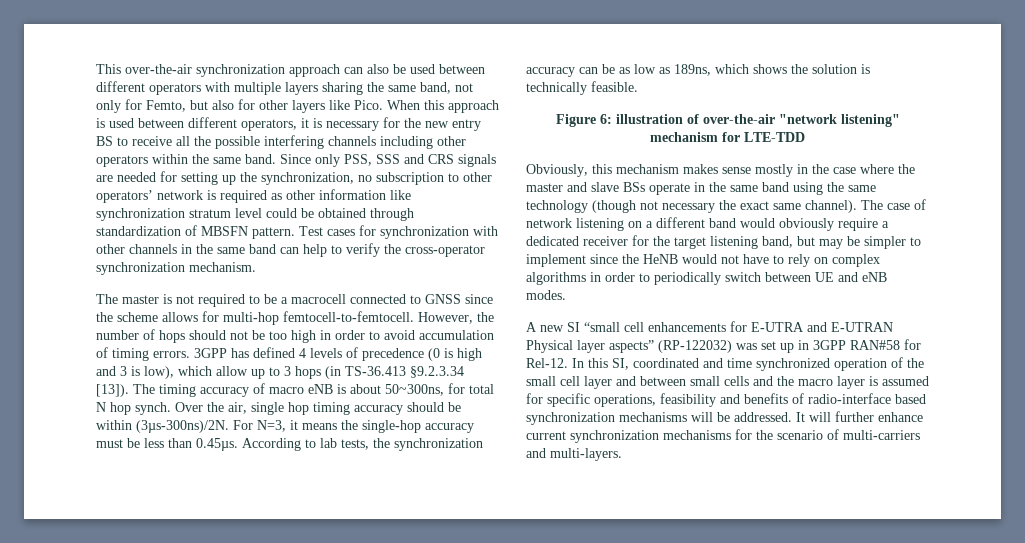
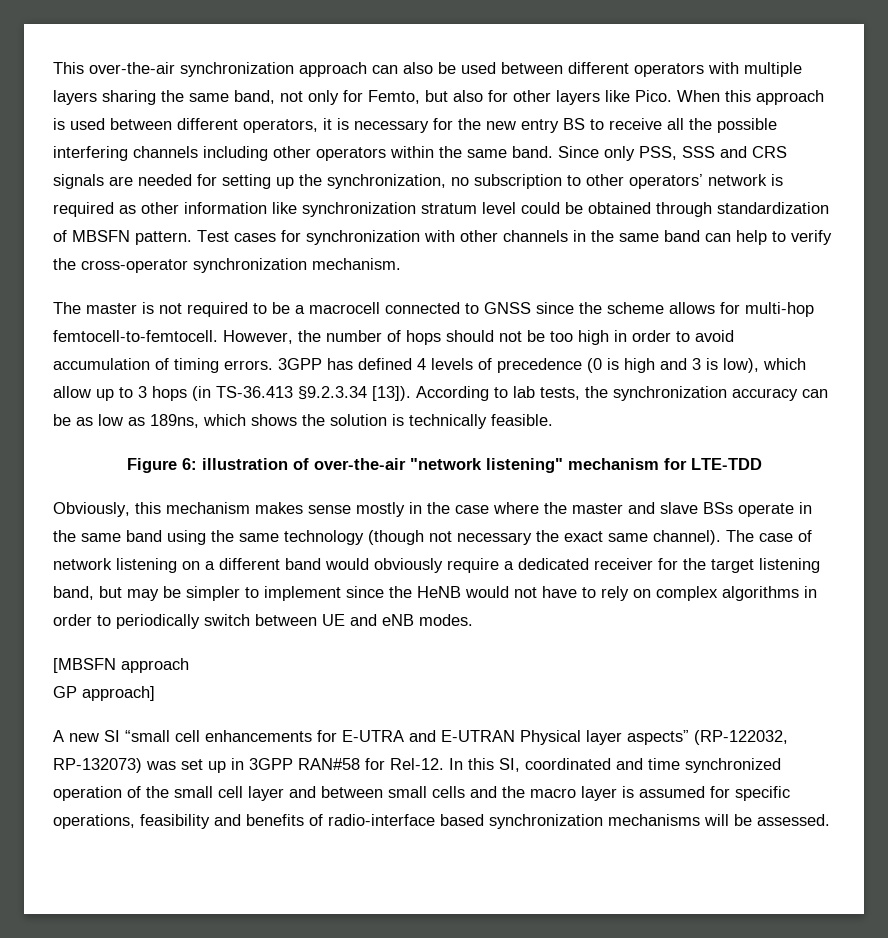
- The timing accuracy of macro eNB is about 50~300ns, for total N hop synch. Over the air, single hop timing accuracy should be within (3µs-300ns)/2N. For N=3, it means the single-hop accuracy must be less than 0.45µs. According to lab tests, the synchronization accuracy can be as low as 189ns, which shows the solution is technically feasible.
+ According to lab tests, the synchronization accuracy can be as low as 189ns, which shows the solution is technically feasible.
+ [MBSFN approach
+ GP approach]
- A new SI “small cell enhancements for E-UTRA and E-UTRAN Physical layer aspects” (RP-122032) was set up in 3GPP RAN#58 for Rel-12.
+ A new SI “small cell enhancements for E-UTRA and E-UTRAN Physical layer aspects” (RP-122032, RP-132073) was set up in 3GPP RAN#58 for Rel-12.
- In this SI, coordinated and time synchronized operation of the small cell layer and between small cells and the macro layer is assumed for specific operations, feasibility and benefits of radio-interface based synchronization mechanisms will be addressed. It will further enhance current synchronization mechanisms for the scenario of multi-carriers and multi-layers.
+ In this SI, coordinated and time synchronized operation of the small cell layer and between small cells and the macro layer is assumed for specific operations, feasibility and benefits of radio-interface based synchronization mechanisms will be assessed.

